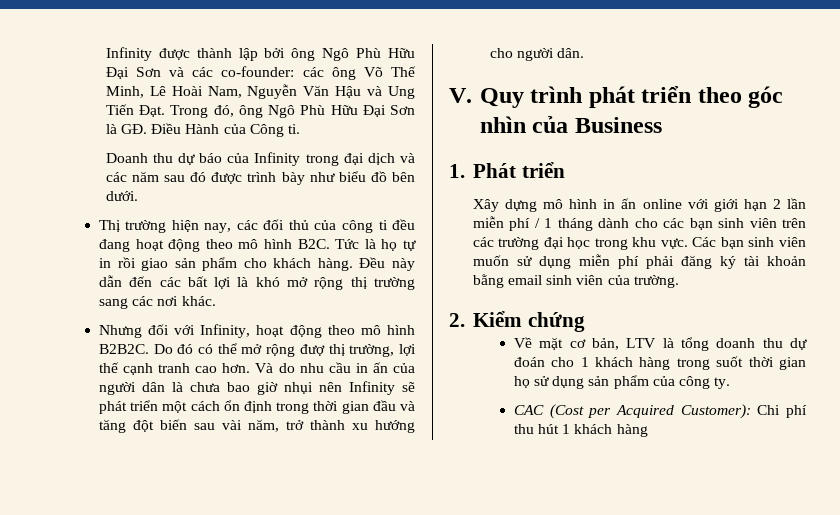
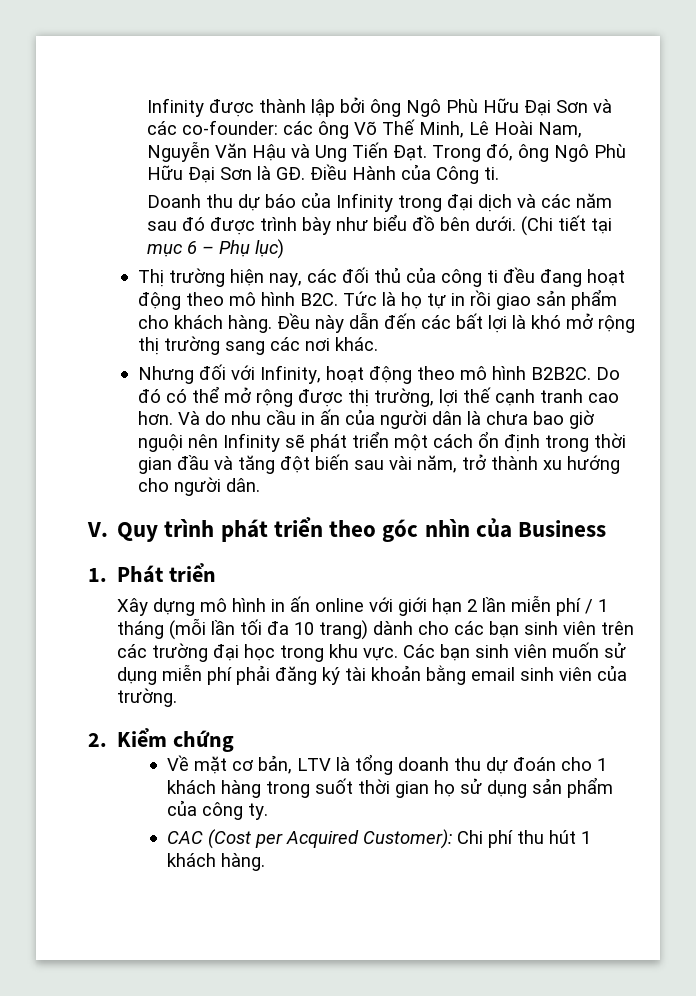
+ (Chi tiết tại mục 6 – Phụ lục)
- Do đó có thể mở rộng đượ thị trường, lợi thế cạnh tranh cao hơn.
+ Do đó có thể mở rộng được thị trường, lợi thế cạnh tranh cao hơn.
- Và do nhu cầu in ấn của người dân là chưa bao giờ nhụi nên Infinity sẽ phát triển một cách ổn định trong thời gian đầu và tăng đột biến sau vài năm, trở thành xu hướng cho người dân.
+ Và do nhu cầu in ấn của người dân là chưa bao giờ nguội nên Infinity sẽ phát triển một cách ổn định trong thời gian đầu và tăng đột biến sau vài năm, trở thành xu hướng cho người dân.
- Xây dựng mô hình in ấn online với giới hạn 2 lần miễn phí / 1 tháng dành cho các bạn sinh viên trên các trường đại học trong khu vực.
+ Xây dựng mô hình in ấn online với giới hạn 2 lần miễn phí / 1 tháng (mỗi lần tối đa 10 trang) dành cho các bạn sinh viên trên các trường đại học trong khu vực.
- CAC (Cost per Acquired Customer): Chi phí thu hút 1 khách hàng
+ CAC (Cost per Acquired Customer): Chi phí thu hút 1 khách hàng.

